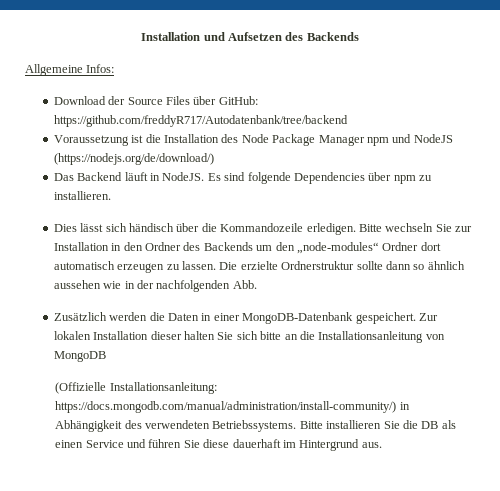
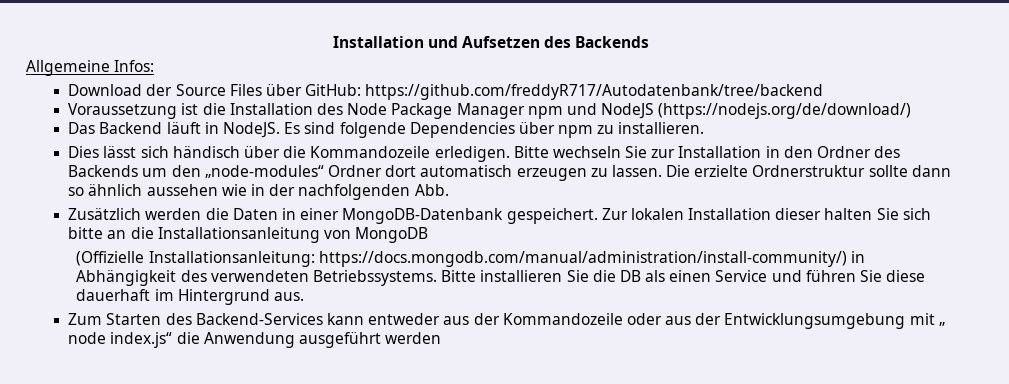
+ Zum Starten des Backend-Services kann entweder aus der Kommandozeile oder aus der Entwicklungsumgebung mit „ node index.js“ die Anwendung ausgeführt werden

